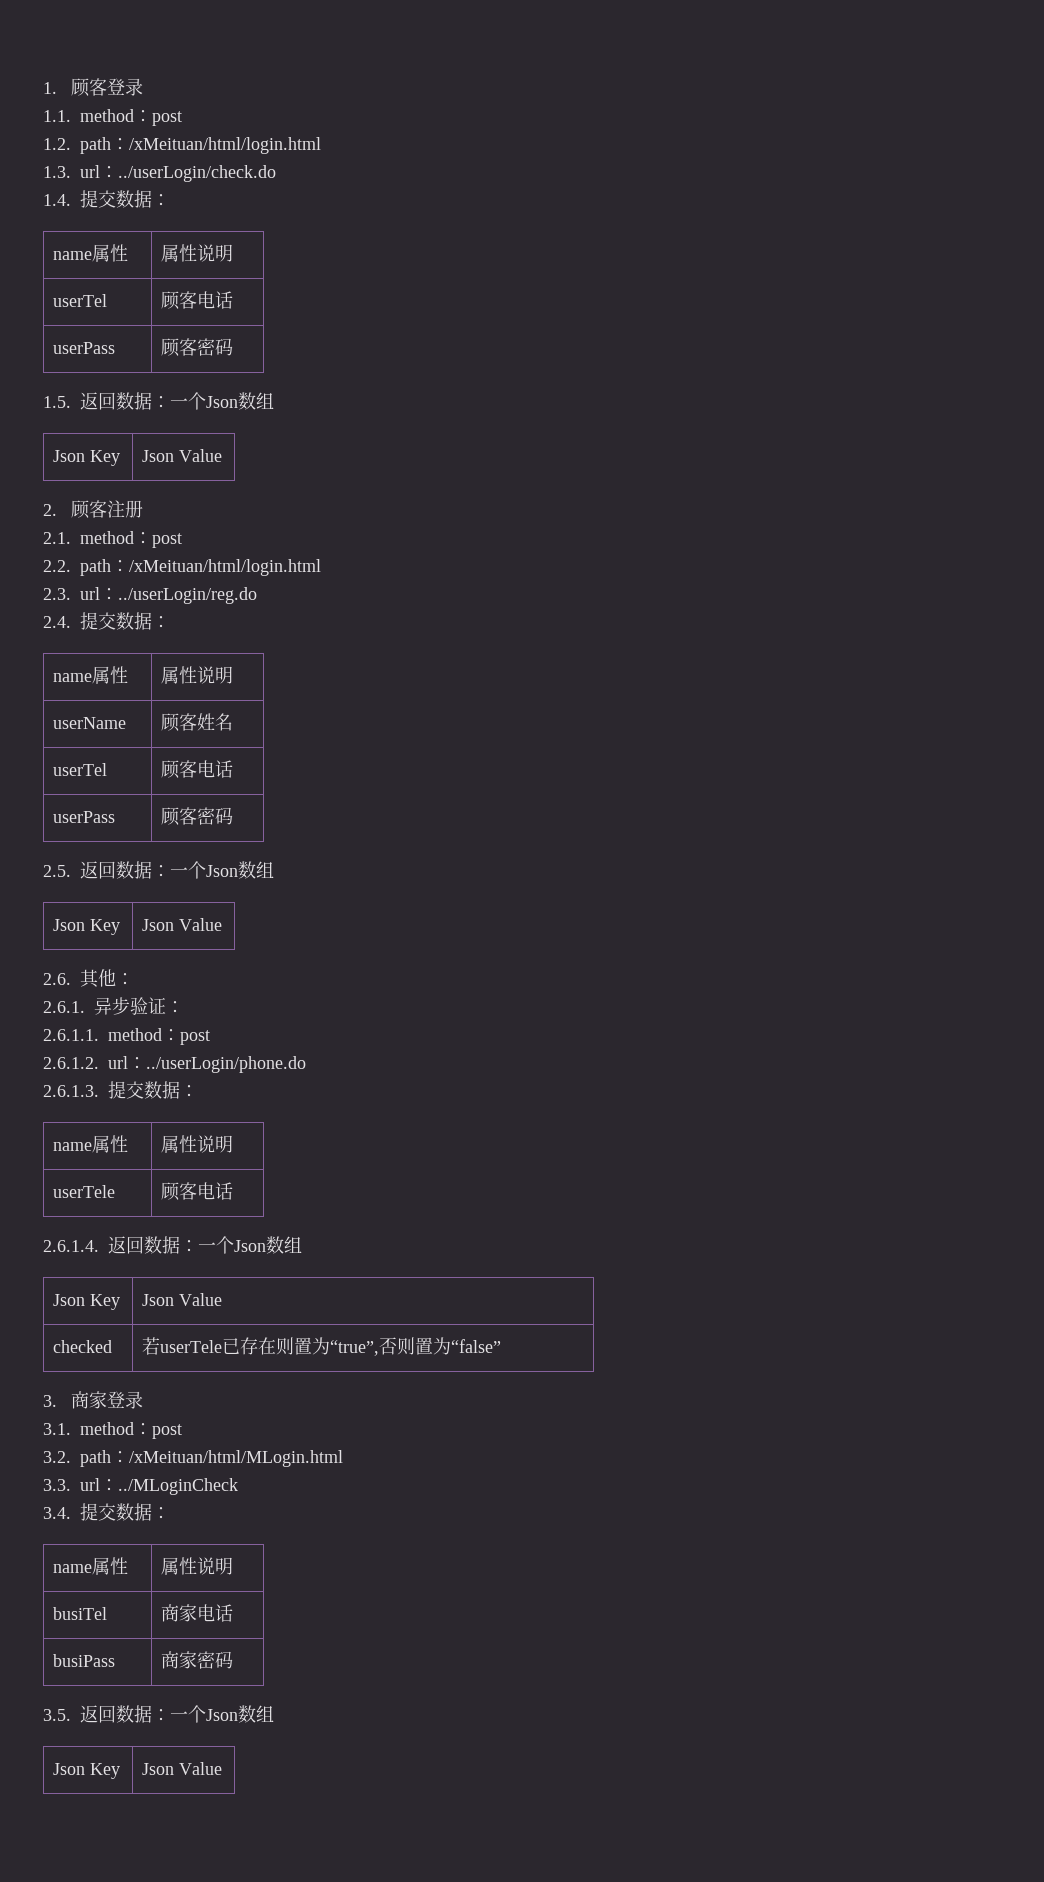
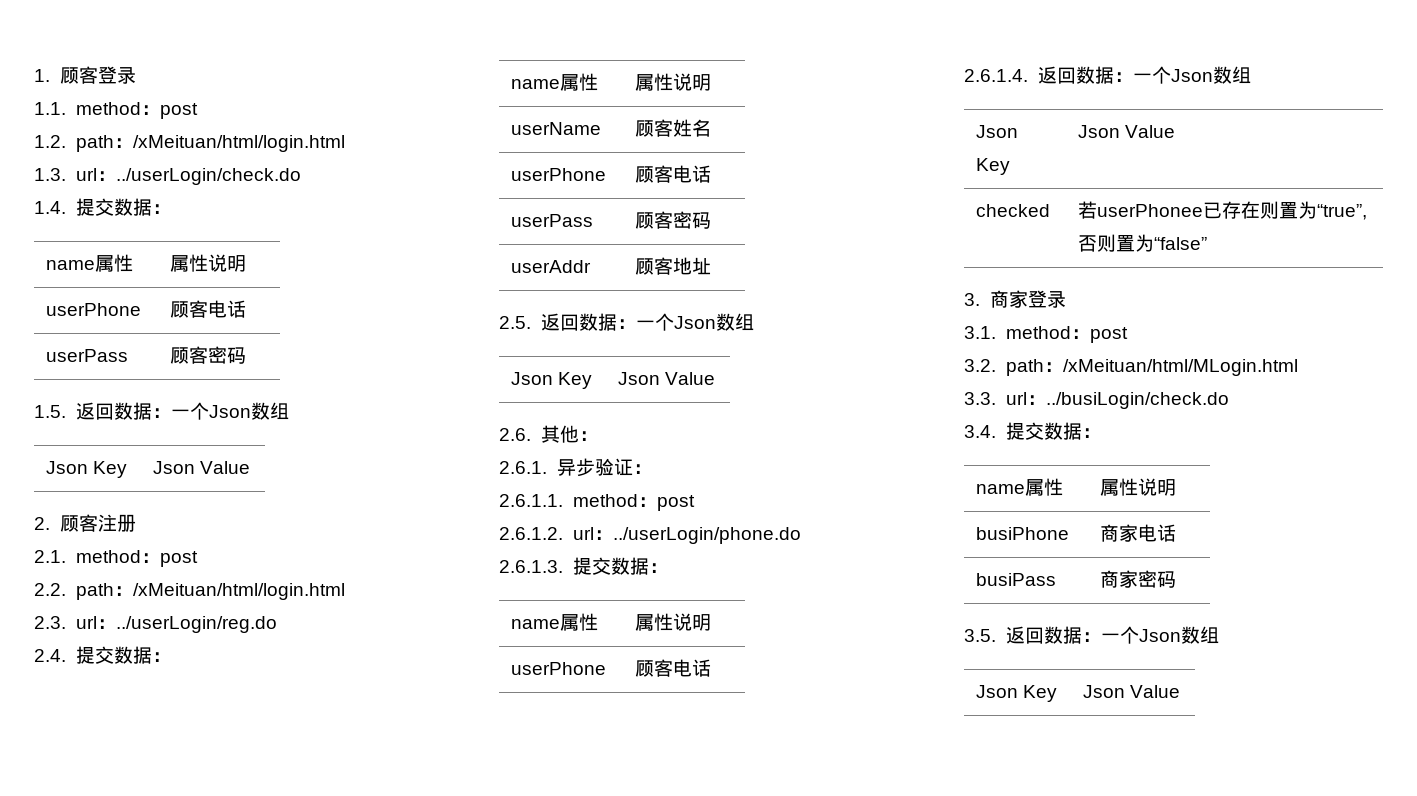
  1.4.提交数据：
  name属性 | 属性说明
- userTel | 顾客电话
+ userPhone | 顾客电话
  userName | 顾客姓名
- userTel | 顾客电话
+ userPhone | 顾客电话
  userPass | 顾客密码
+ userAddr | 顾客地址
  2.6.1.3.提交数据：
  name属性 | 属性说明
- userTele | 顾客电话
+ userPhone | 顾客电话
- checked | 若userTele已存在则置为“true”,否则置为“false”
+ checked | 若userPhonee已存在则置为“true”,否则置为“false”
- 3.3. url：../MLoginCheck
+ 3.3. url：../busiLogin/check.do
- busiTel | 商家电话
+ busiPhone | 商家电话

